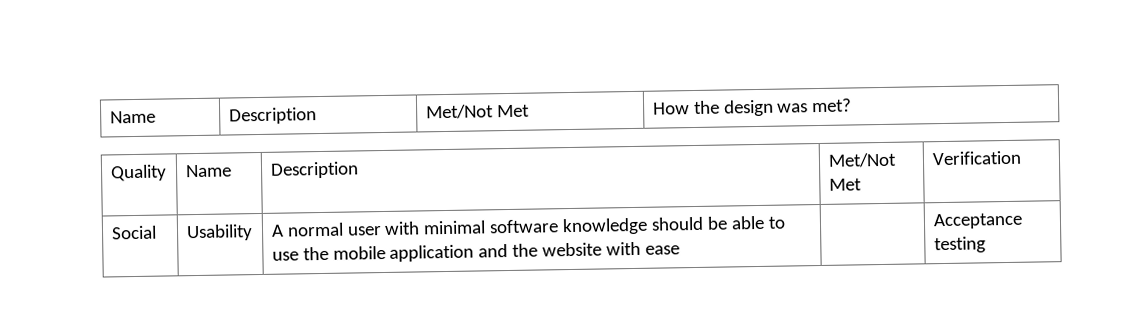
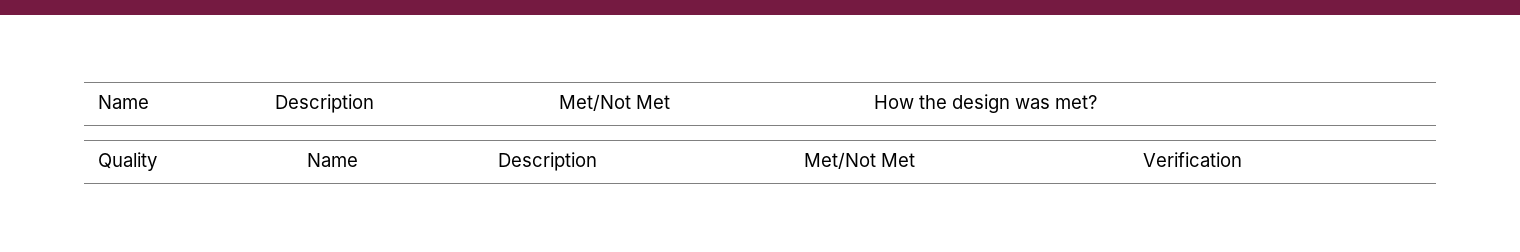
- Social | Usability | A normal user with minimal software knowledge should be able to use the mobile application and the website with ease | | Acceptance testing

